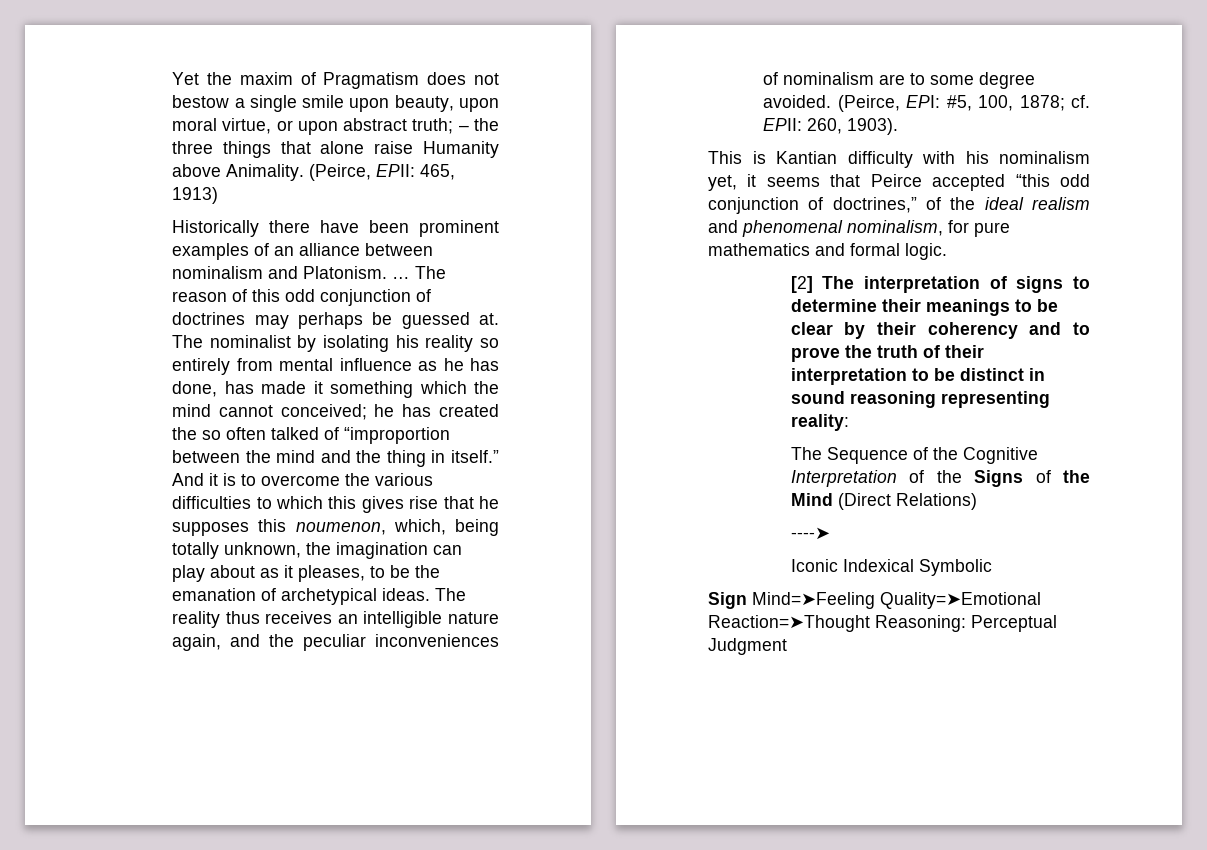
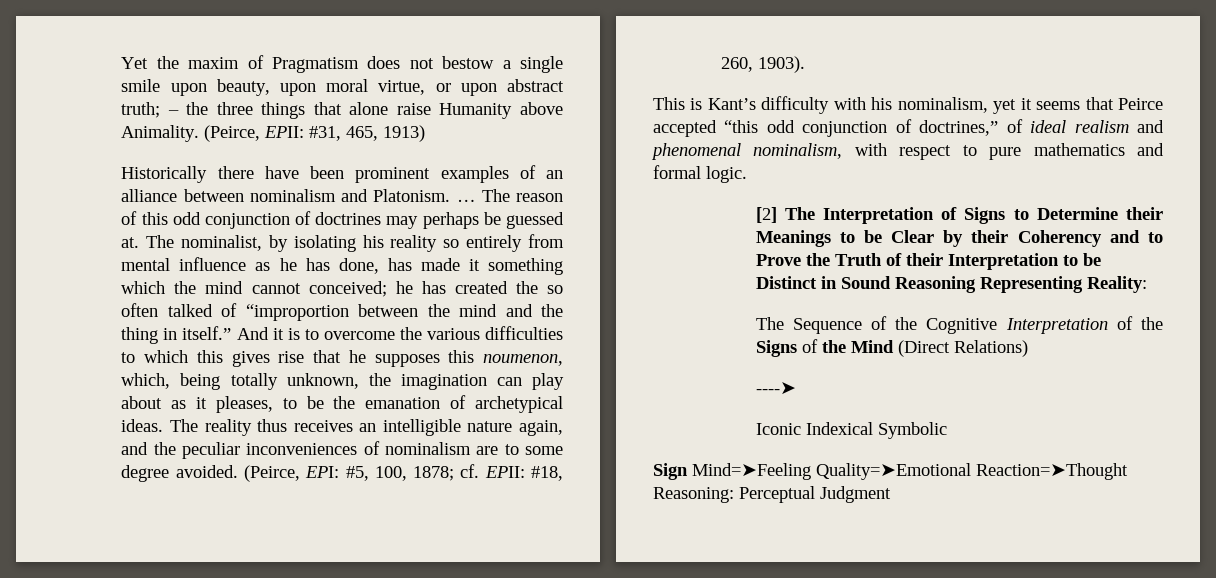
- (Peirce, EPII: 465, 1913)
+ (Peirce, EPII: #31, 465, 1913)
- The nominalist by isolating his reality so entirely from mental influence as he has done, has made it something which the mind cannot conceived; he has created the so often talked of “improportion between the mind and the thing in itself.”
+ The nominalist, by isolating his reality so entirely from mental influence as he has done, has made it something which the mind cannot conceived; he has created the so often talked of “improportion between the mind and the thing in itself.”
- (Peirce, EPI: #5, 100, 1878; cf. EPII: 260, 1903).
+ (Peirce, EPI: #5, 100, 1878; cf. EPII: #18, 260, 1903).
- This is Kantian difficulty with his nominalism yet, it seems that Peirce accepted “this odd conjunction of doctrines,” of the ideal realism and phenomenal nominalism, for pure mathematics and formal logic.
+ This is Kant’s difficulty with his nominalism, yet it seems that Peirce accepted “this odd conjunction of doctrines,” of ideal realism and phenomenal nominalism, with respect to pure mathematics and formal logic.
- [2] The interpretation of signs to determine their meanings to be clear by their coherency and to prove the truth of their interpretation to be distinct in sound reasoning representing reality:
+ [2] The Interpretation of Signs to Determine their Meanings to be Clear by their Coherency and to Prove the Truth of their Interpretation to be Distinct in Sound Reasoning Representing Reality:

